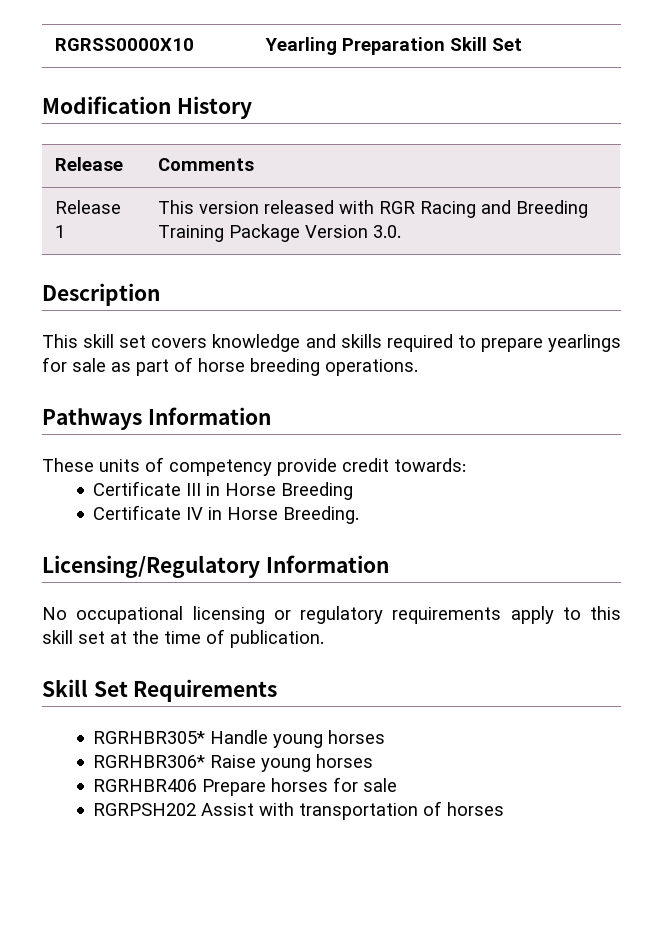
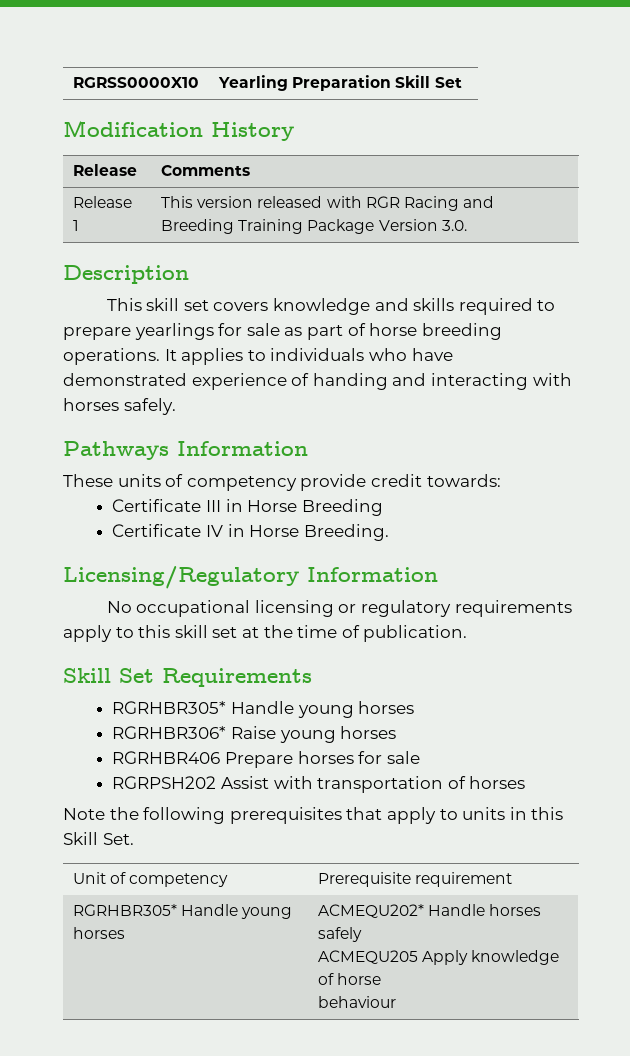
+ It applies to individuals who have demonstrated experience of handing and interacting with horses safely.
+ Note the following prerequisites that apply to units in this Skill Set.
+ Unit of competency | Prerequisite requirement
+ RGRHBR305* Handle young horses | ACMEQU202* Handle horses safely
+ ACMEQU205 Apply knowledge of horse
+ behaviour

